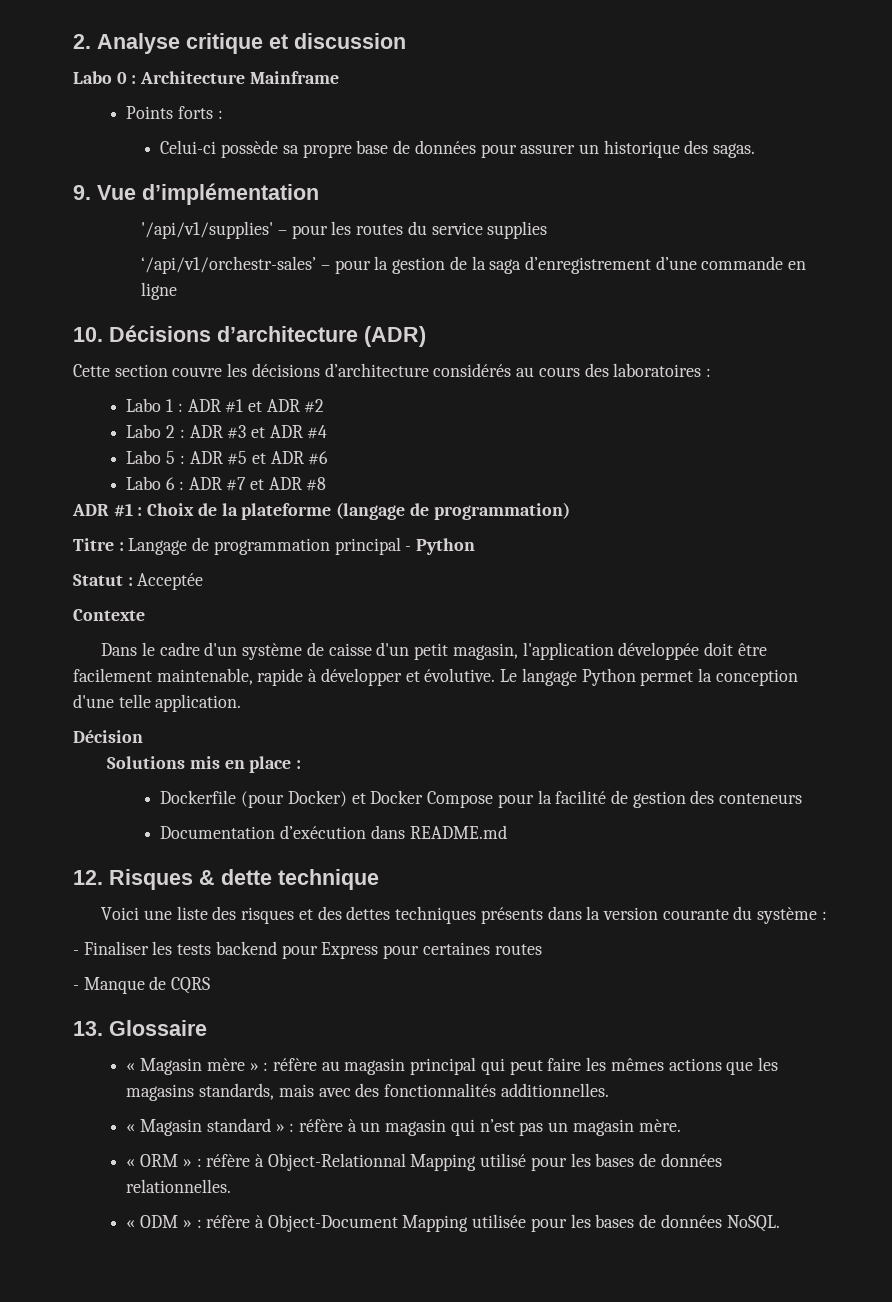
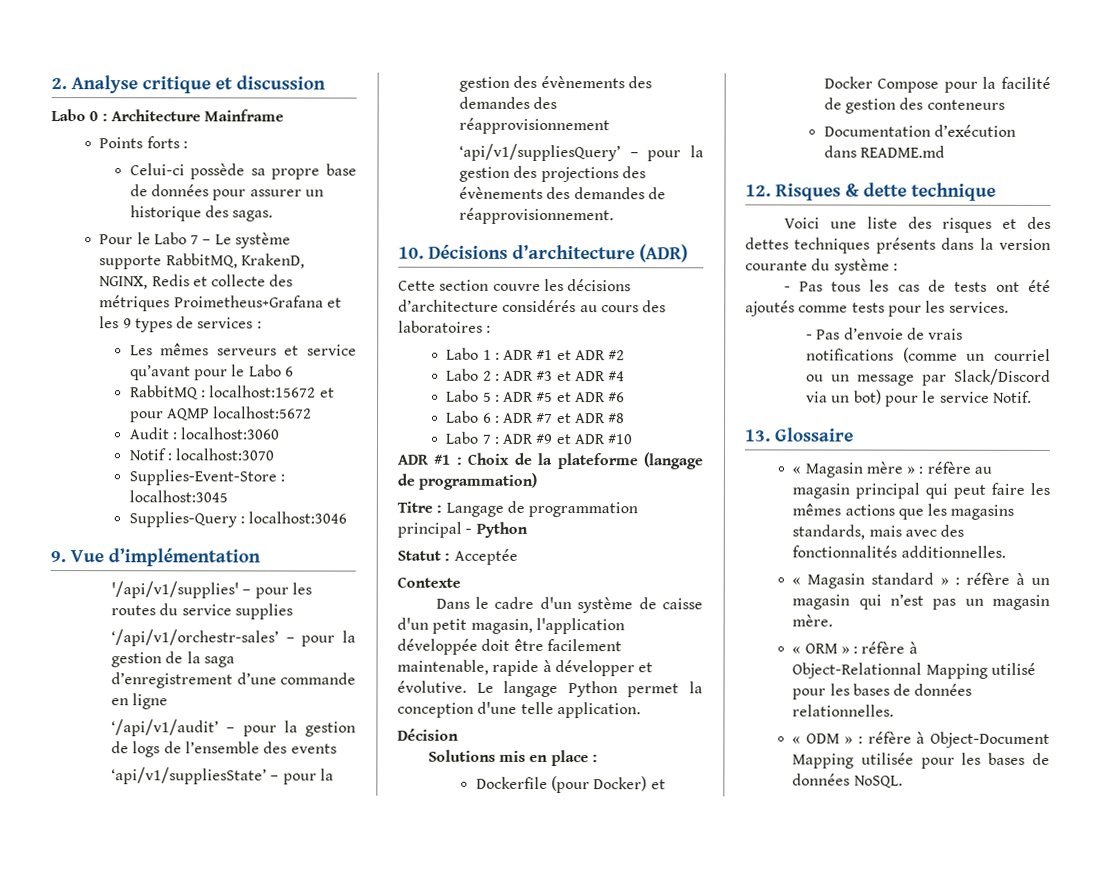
+ Pour le Labo 7 – Le système supporte RabbitMQ, KrakenD, NGINX, Redis et collecte des métriques Proimetheus+Grafana et les 9 types de services :
+ Les mêmes serveurs et service qu’avant pour le Labo 6
+ RabbitMQ : localhost:15672 et pour AQMP localhost:5672
+ Audit : localhost:3060
+ Notif : localhost:3070
+ Supplies-Event-Store : localhost:3045
+ Supplies-Query : localhost:3046
+ ‘/api/v1/audit’ – pour la gestion de logs de l’ensemble des events
+ ‘api/v1/suppliesState’ – pour la gestion des évènements des demandes des réapprovisionnement
+ ‘api/v1/suppliesQuery’ – pour la gestion des projections des évènements des demandes de réapprovisionnement.
+ Labo 7 : ADR #9 et ADR #10
- - Finaliser les tests backend pour Express pour certaines routes
- - Manque de CQRS
+ - Pas tous les cas de tests ont été ajoutés comme tests pour les services.
+ - Pas d’envoie de vrais notifications (comme un courriel ou un message par Slack/Discord via un bot) pour le service Notif.

